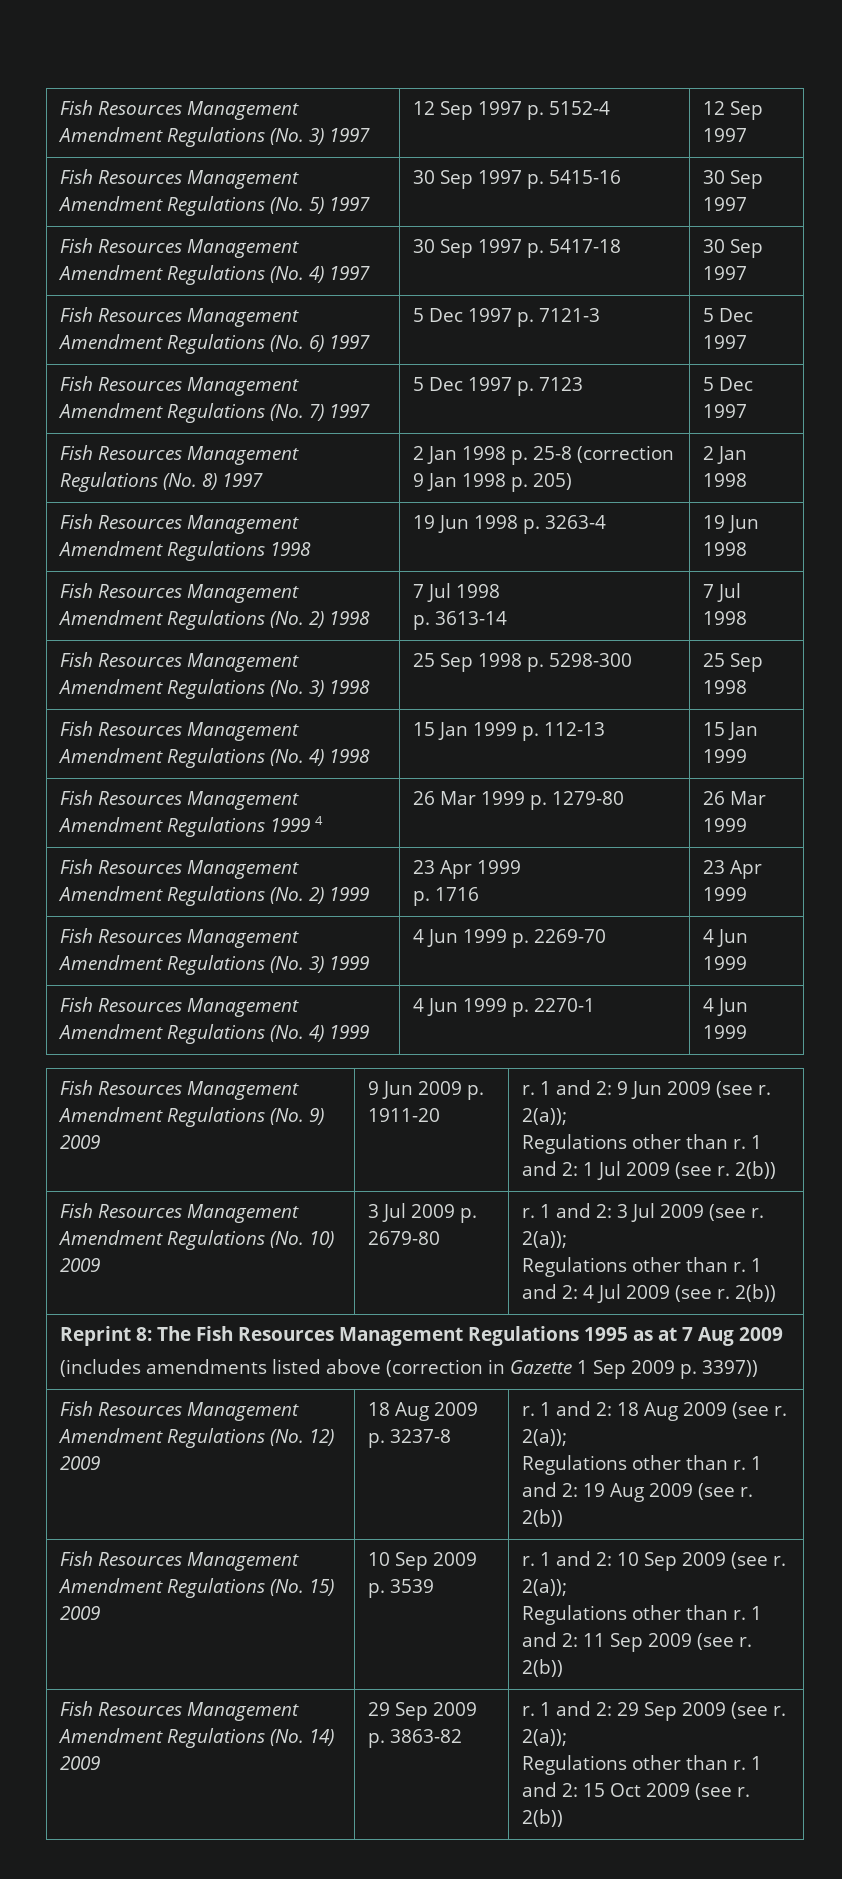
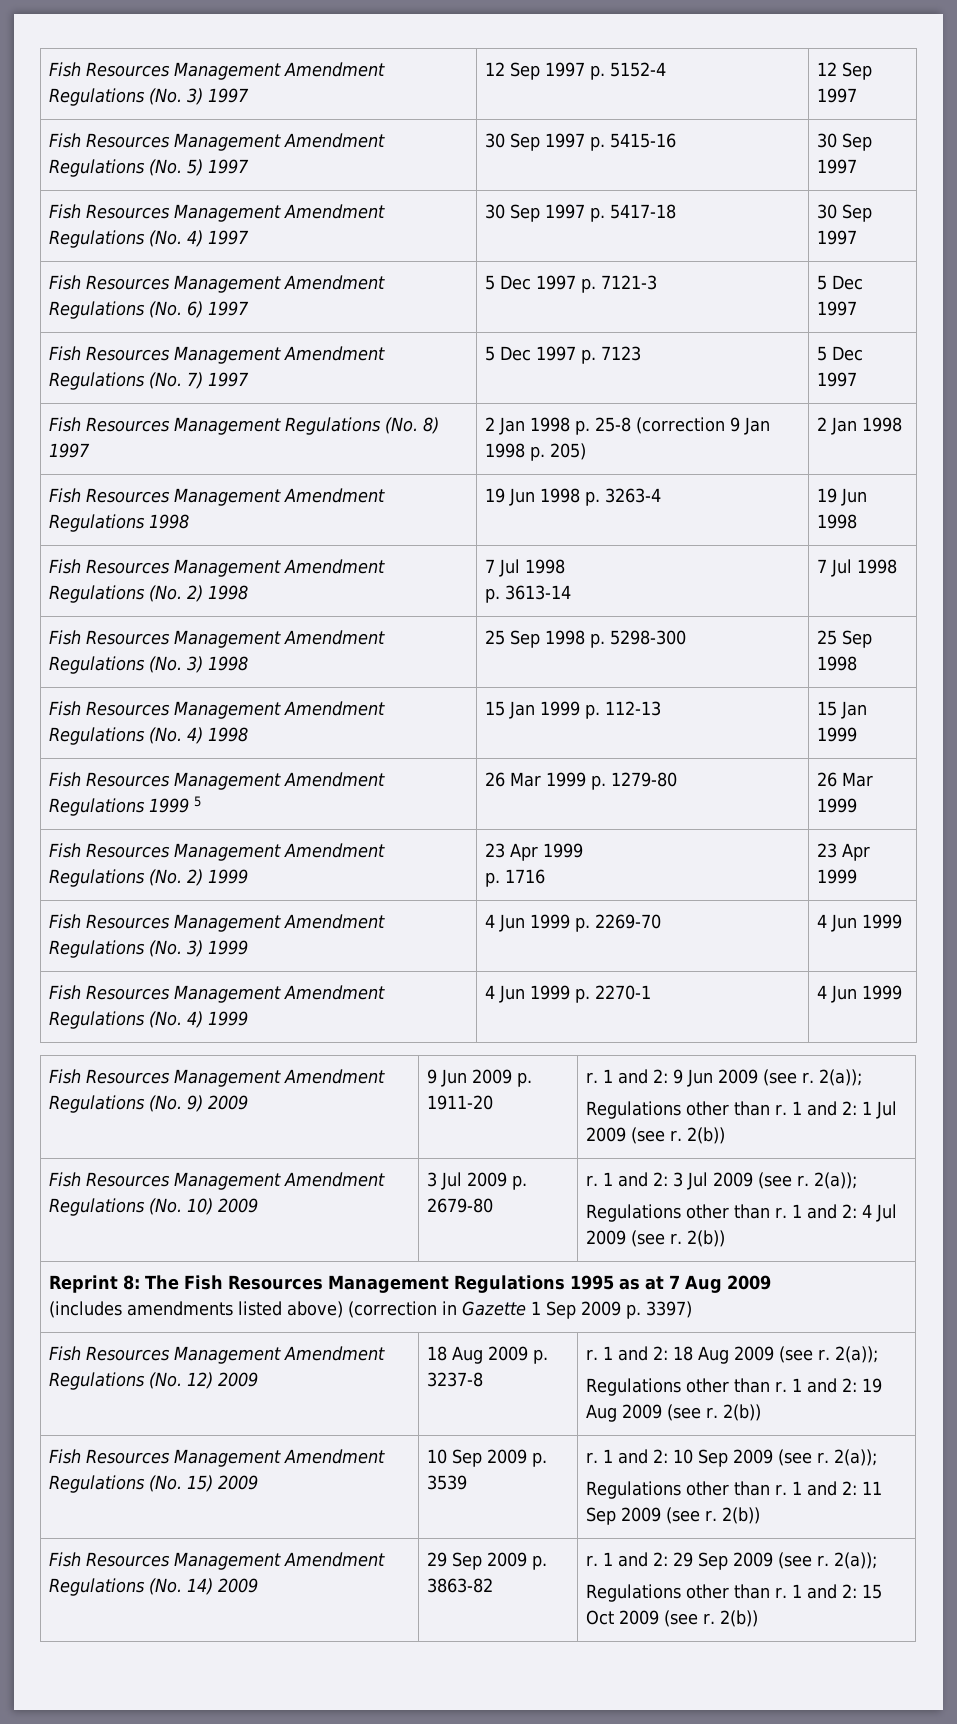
- Fish Resources Management Amendment Regulations 1999 4 | 26 Mar 1999 p. 1279-80 | 26 Mar 1999
+ Fish Resources Management Amendment Regulations 1999 5 | 26 Mar 1999 p. 1279-80 | 26 Mar 1999
  Reprint 8: The Fish Resources Management Regulations 1995 as at 7 Aug 2009
- (includes amendments listed above (correction in Gazette 1 Sep 2009 p. 3397))
+ (includes amendments listed above) (correction in Gazette 1 Sep 2009 p. 3397)

